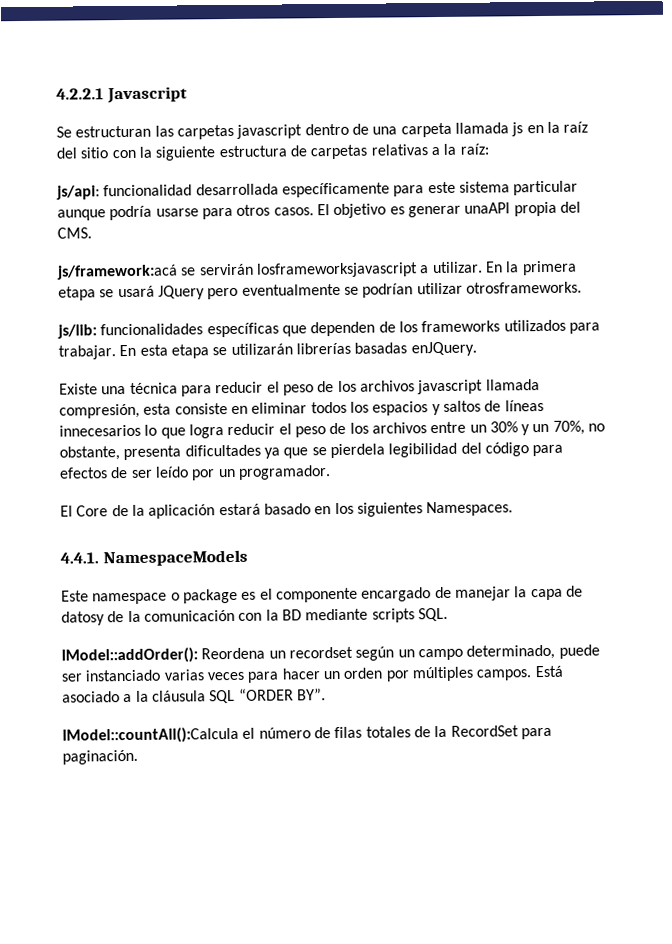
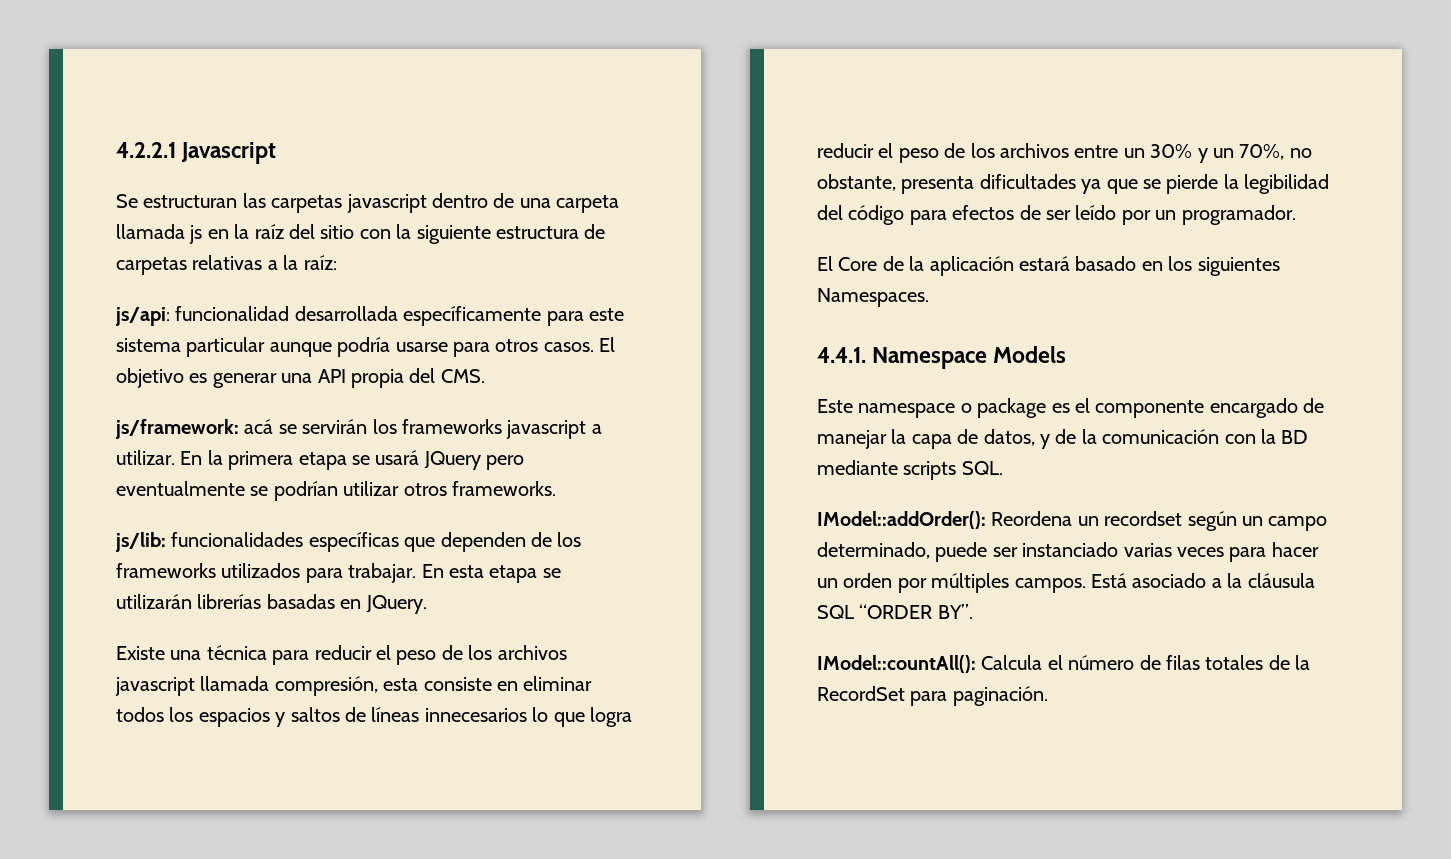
- El objetivo es generar unaAPI propia del CMS.
+ El objetivo es generar una API propia del CMS.
- js/framework:acá se servirán losframeworksjavascript a utilizar.
+ js/framework: acá se servirán los frameworks javascript a utilizar.
- En la primera etapa se usará JQuery pero eventualmente se podrían utilizar otrosframeworks.
+ En la primera etapa se usará JQuery pero eventualmente se podrían utilizar otros frameworks.
- En esta etapa se utilizarán librerías basadas enJQuery.
+ En esta etapa se utilizarán librerías basadas en JQuery.
- Existe una técnica para reducir el peso de los archivos javascript llamada compresión, esta consiste en eliminar todos los espacios y saltos de líneas innecesarios lo que logra reducir el peso de los archivos entre un 30% y un 70%, no obstante, presenta dificultades ya que se pierdela legibilidad del código para efectos de ser leído por un programador.
+ Existe una técnica para reducir el peso de los archivos javascript llamada compresión, esta consiste en eliminar todos los espacios y saltos de líneas innecesarios lo que logra reducir el peso de los archivos entre un 30% y un 70%, no obstante, presenta dificultades ya que se pierde la legibilidad del código para efectos de ser leído por un programador.
- 4.4.1. NamespaceModels
+ 4.4.1. Namespace Models
- Este namespace o package es el componente encargado de manejar la capa de datosy de la comunicación con la BD mediante scripts SQL.
+ Este namespace o package es el componente encargado de manejar la capa de datos, y de la comunicación con la BD mediante scripts SQL.
- IModel::countAll():Calcula el número de filas totales de la RecordSet para paginación.
+ IModel::countAll(): Calcula el número de filas totales de la RecordSet para paginación.

